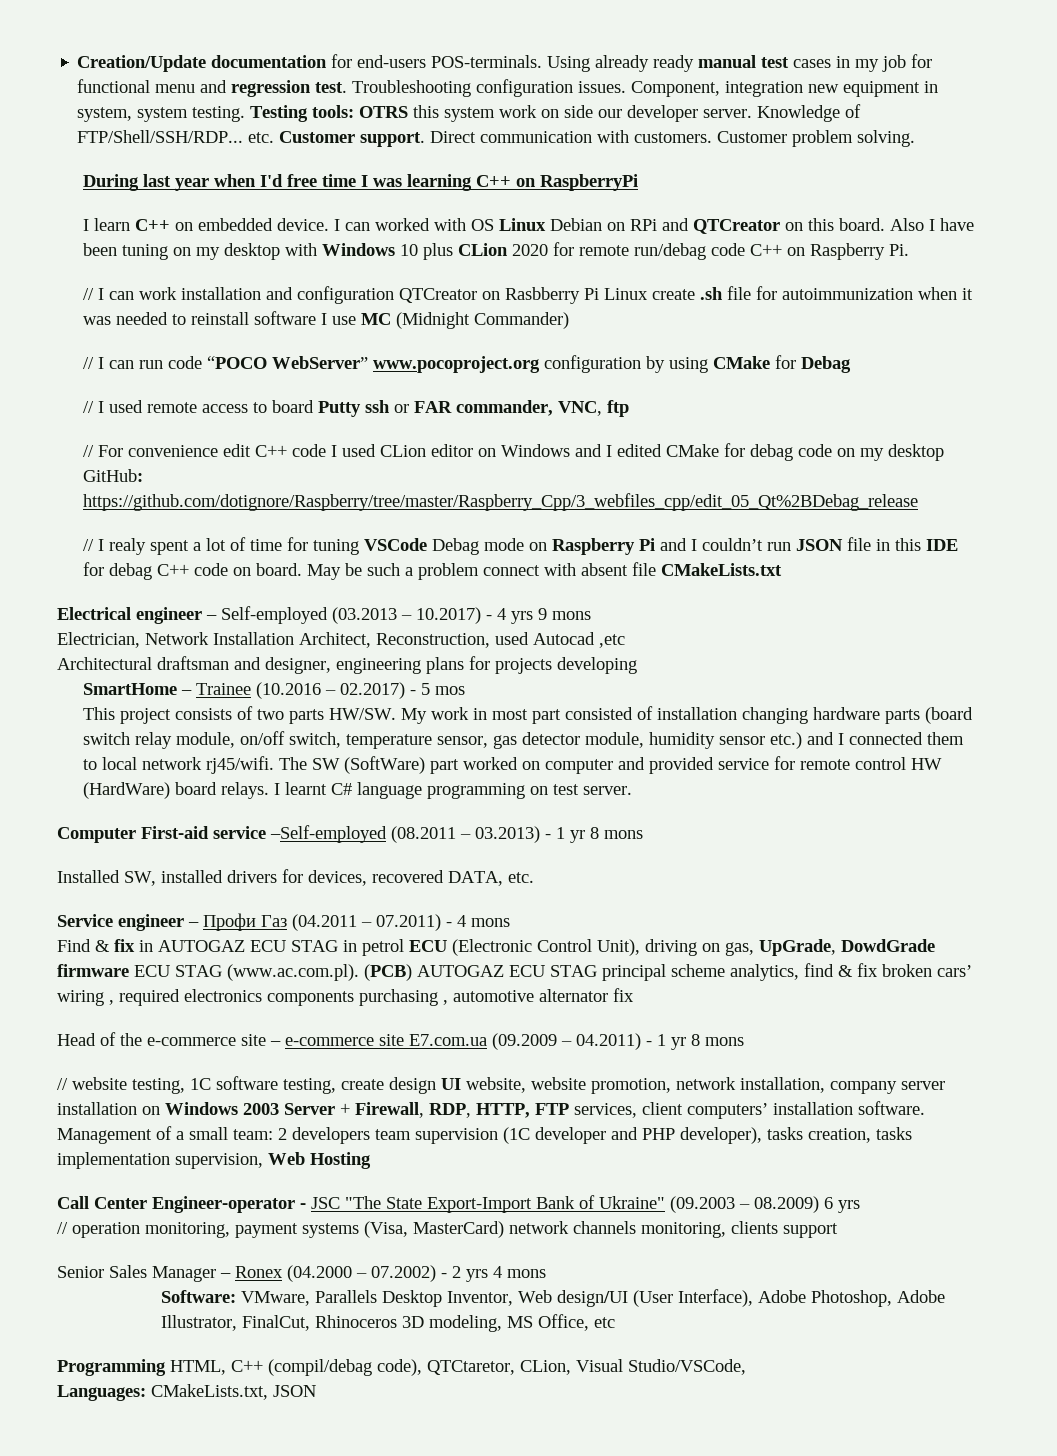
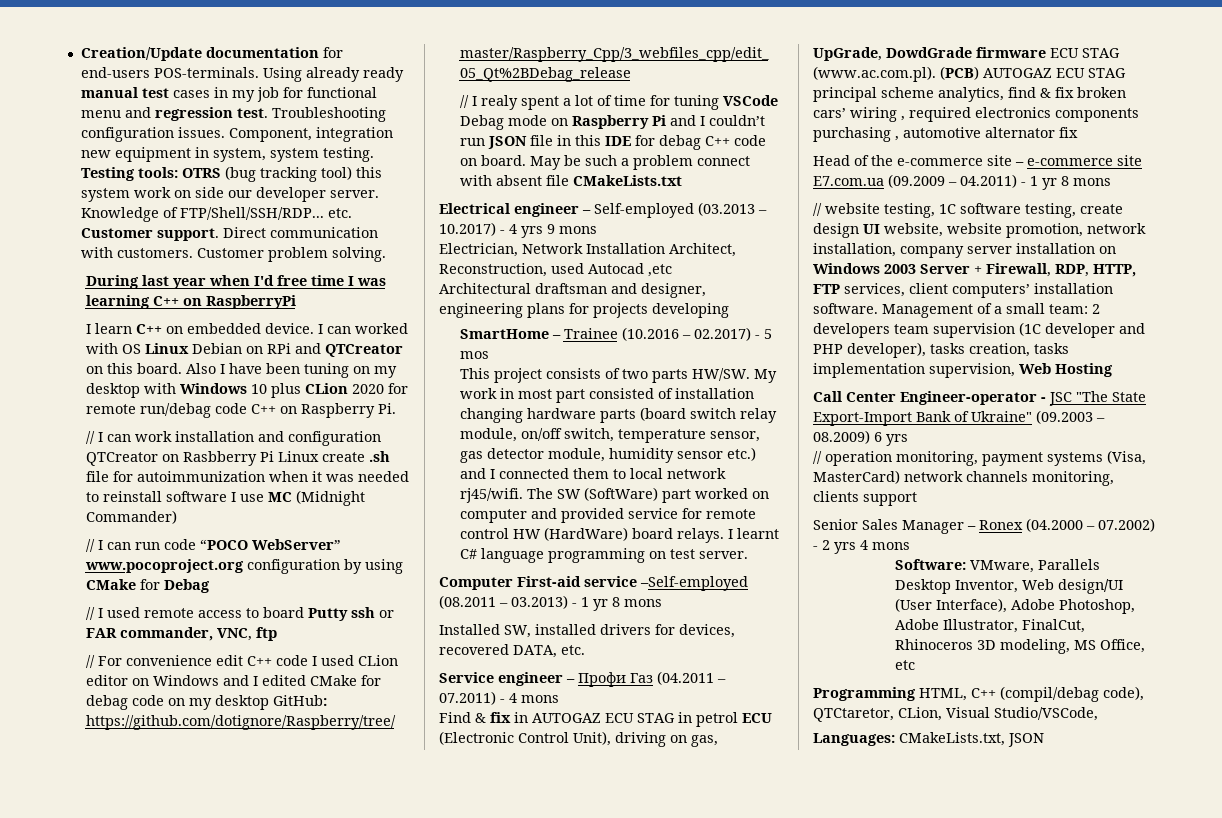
- Testing tools: OTRS this system work on side our developer server.
+ Testing tools: OTRS (bug tracking tool) this system work on side our developer server.

